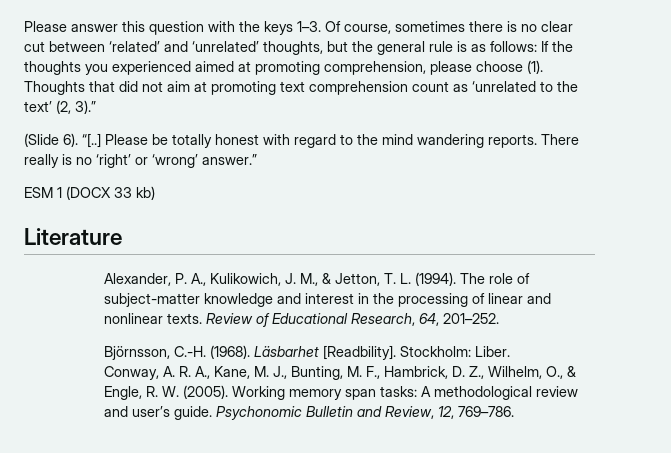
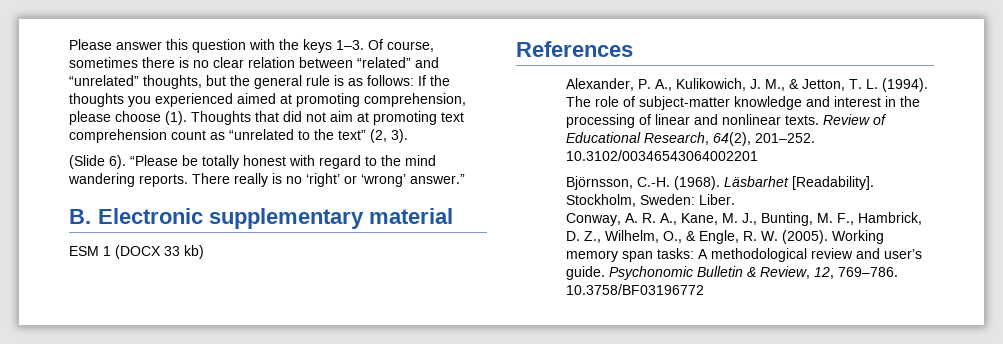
- Of course, sometimes there is no clear cut between ‘related’ and ‘unrelated’ thoughts, but the general rule is as follows: If the thoughts you experienced aimed at promoting comprehension, please choose (1).
+ Of course, sometimes there is no clear relation between “related” and “unrelated” thoughts, but the general rule is as follows: If the thoughts you experienced aimed at promoting comprehension, please choose (1).
- Thoughts that did not aim at promoting text comprehension count as ‘unrelated to the text’ (2, 3).”
+ Thoughts that did not aim at promoting text comprehension count as “unrelated to the text” (2, 3).
- “[..] Please be totally honest with regard to the mind wandering reports.
+ “Please be totally honest with regard to the mind wandering reports.
+ B. Electronic supplementary material
- Literature
+ References
- Review of Educational Research, 64, 201–252.
+ Review of Educational Research, 64(2), 201–252. 10.3102/00346543064002201
- Läsbarhet [Readbility]. Stockholm: Liber.
+ Läsbarhet [Readability]. Stockholm, Sweden: Liber.
- Psychonomic Bulletin and Review, 12, 769–786.
+ Psychonomic Bulletin & Review, 12, 769–786.
+ 10.3758/BF03196772

